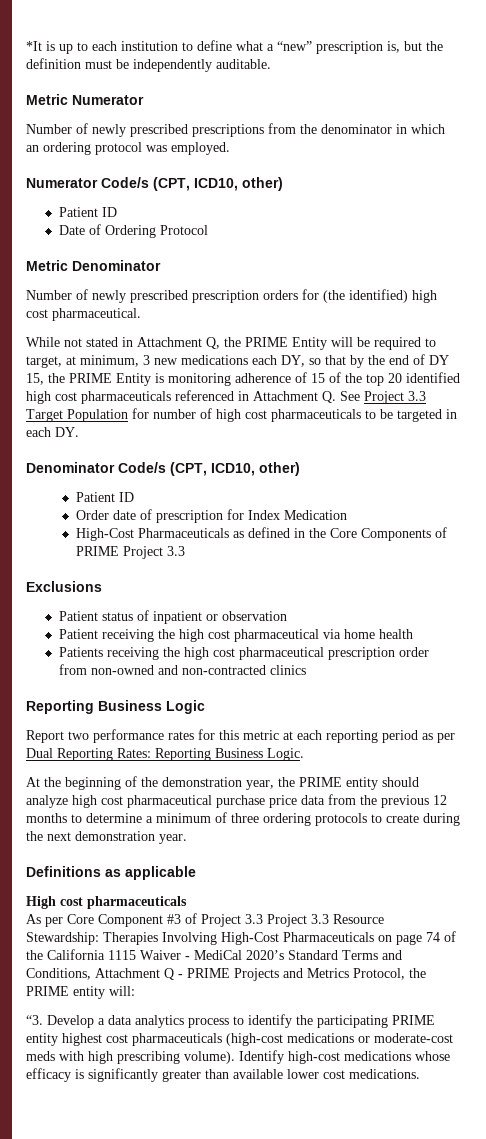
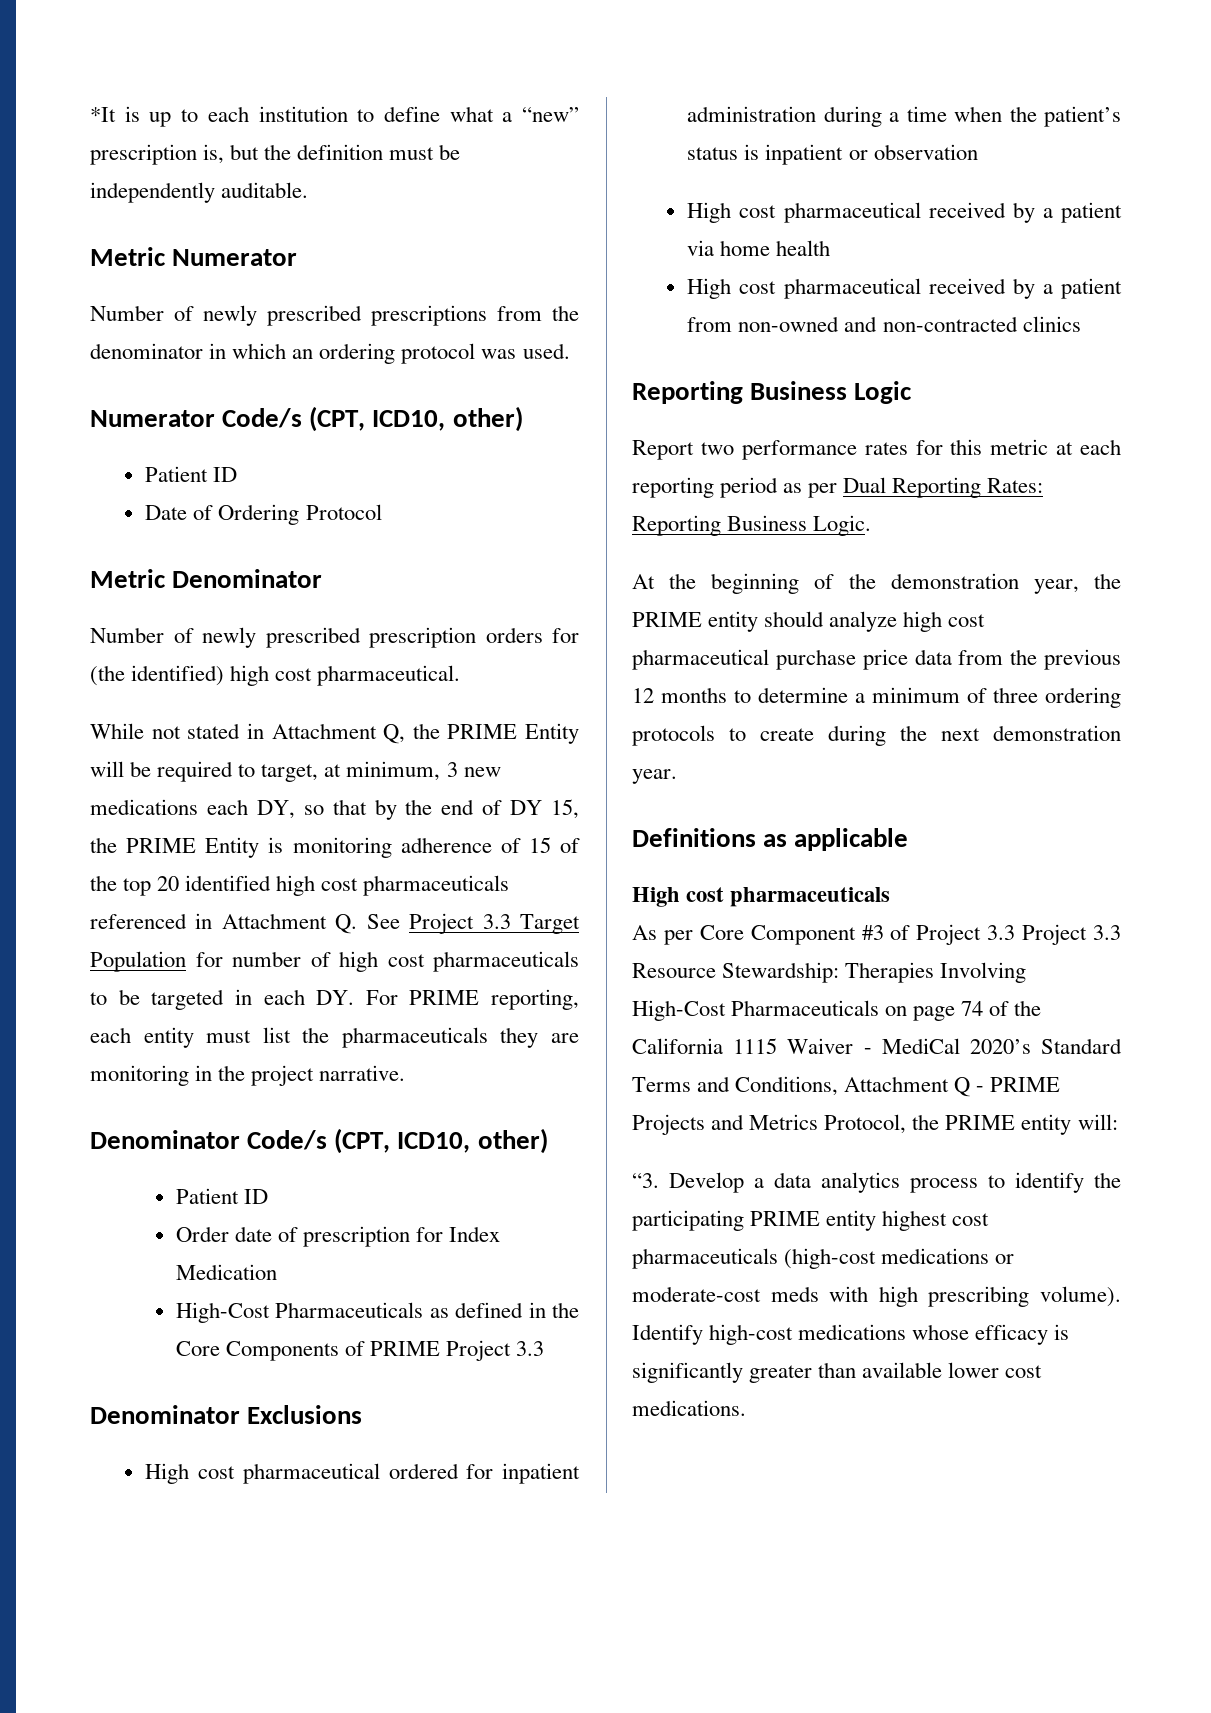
- Number of newly prescribed prescriptions from the denominator in which an ordering protocol was employed.
+ Number of newly prescribed prescriptions from the denominator in which an ordering protocol was used.
- While not stated in Attachment Q, the PRIME Entity will be required to target, at minimum, 3 new medications each DY, so that by the end of DY 15, the PRIME Entity is monitoring adherence of 15 of the top 20 identified high cost pharmaceuticals referenced in Attachment Q. See Project 3.3 Target Population for number of high cost pharmaceuticals to be targeted in each DY.
+ While not stated in Attachment Q, the PRIME Entity will be required to target, at minimum, 3 new medications each DY, so that by the end of DY 15, the PRIME Entity is monitoring adherence of 15 of the top 20 identified high cost pharmaceuticals referenced in Attachment Q. See Project 3.3 Target Population for number of high cost pharmaceuticals to be targeted in each DY. For PRIME reporting, each entity must list the pharmaceuticals they are monitoring in the project narrative.
- Exclusions
+ Denominator Exclusions
- Patient status of inpatient or observation
- Patient receiving the high cost pharmaceutical via home health
- Patients receiving the high cost pharmaceutical prescription order from non-owned and non-contracted clinics
+ High cost pharmaceutical ordered for inpatient administration during a time when the patient’s status is inpatient or observation
+ High cost pharmaceutical received by a patient via home health
+ High cost pharmaceutical received by a patient from non-owned and non-contracted clinics

